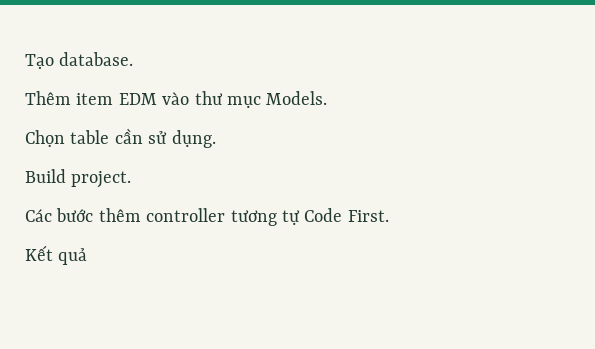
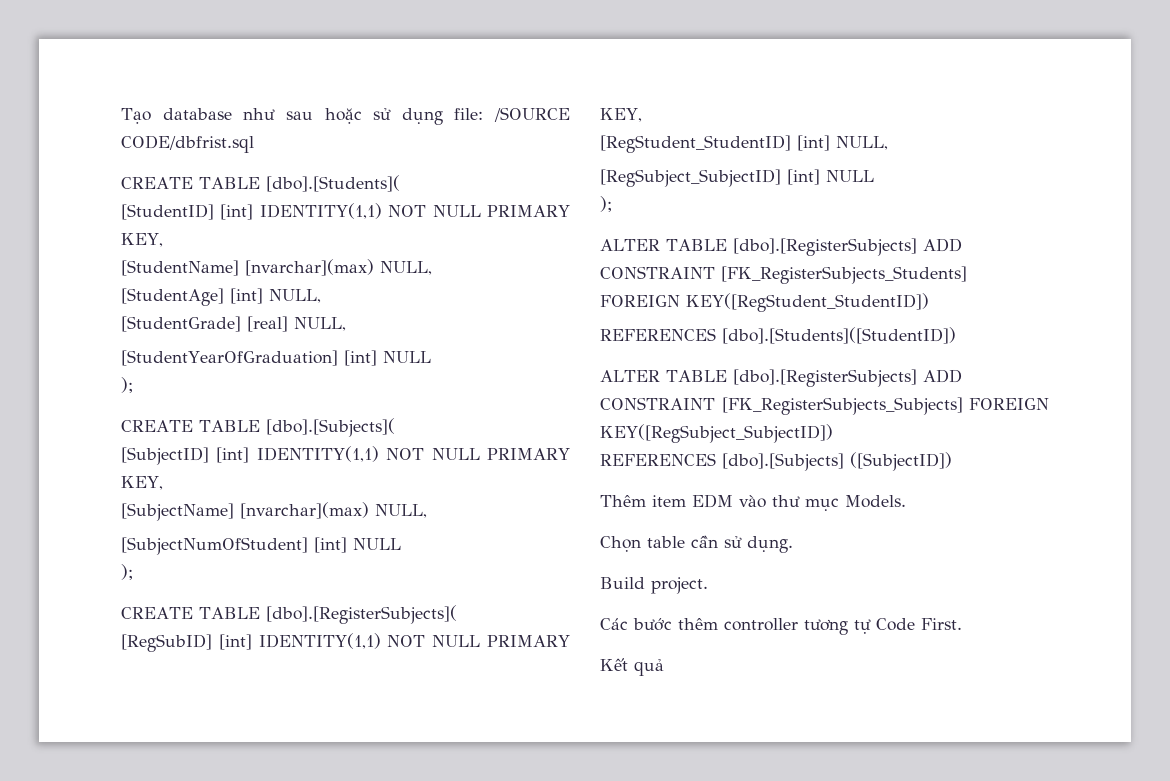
- Tạo database.
+ Tạo database như sau hoặc sử dụng file: /SOURCE CODE/dbfrist.sql
+ CREATE TABLE [dbo].[Students](
+ [StudentID] [int] IDENTITY(1,1) NOT NULL PRIMARY KEY,
+ [StudentName] [nvarchar](max) NULL,
+ [StudentAge] [int] NULL,
+ [StudentGrade] [real] NULL,
+ [StudentYearOfGraduation] [int] NULL
+ );
+ CREATE TABLE [dbo].[Subjects](
+ [SubjectID] [int] IDENTITY(1,1) NOT NULL PRIMARY KEY,
+ [SubjectName] [nvarchar](max) NULL,
+ [SubjectNumOfStudent] [int] NULL
+ );
+ CREATE TABLE [dbo].[RegisterSubjects](
+ [RegSubID] [int] IDENTITY(1,1) NOT NULL PRIMARY KEY,
+ [RegStudent_StudentID] [int] NULL,
+ [RegSubject_SubjectID] [int] NULL
+ );
+ ALTER TABLE [dbo].[RegisterSubjects] ADD CONSTRAINT [FK_RegisterSubjects_Students] FOREIGN KEY([RegStudent_StudentID])
+ REFERENCES [dbo].[Students]([StudentID])
+ ALTER TABLE [dbo].[RegisterSubjects] ADD CONSTRAINT [FK_RegisterSubjects_Subjects] FOREIGN KEY([RegSubject_SubjectID])
+ REFERENCES [dbo].[Subjects] ([SubjectID])

